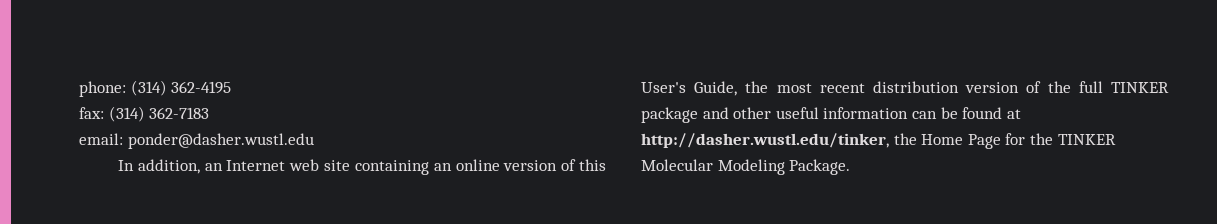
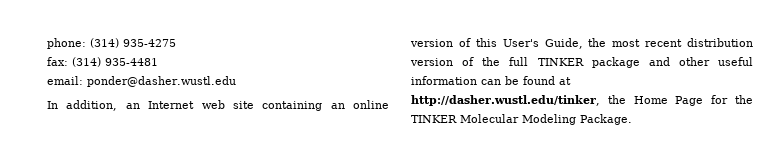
- phone: (314) 362-4195
+ phone: (314) 935-4275
- fax: (314) 362-7183
+ fax: (314) 935-4481

